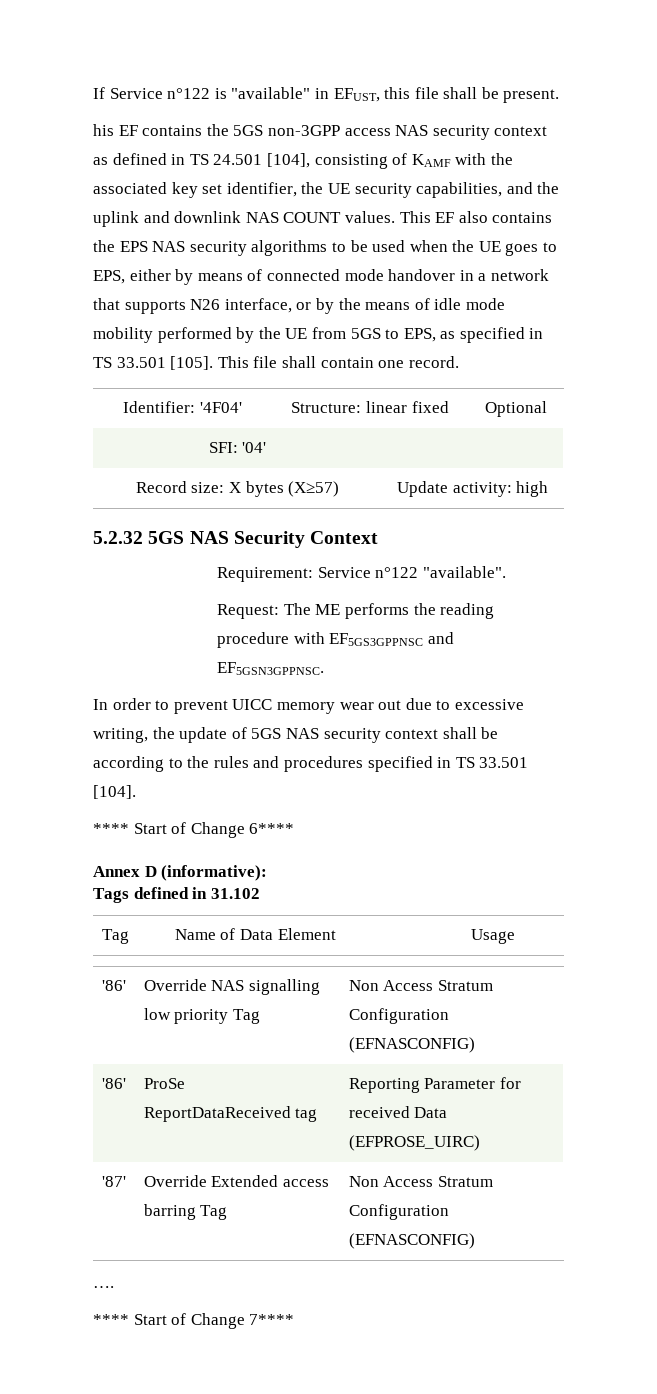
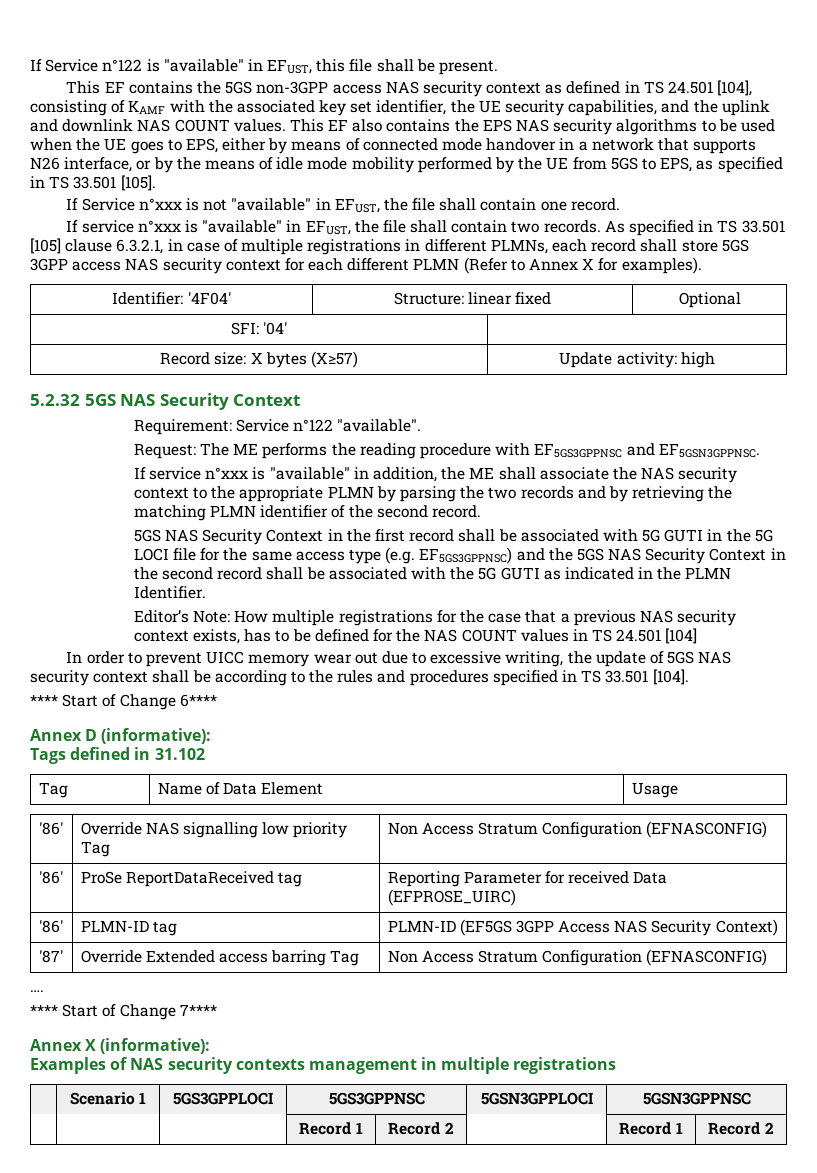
- his EF contains the 5GS non-3GPP access NAS security context as defined in TS 24.501 [104], consisting of KAMF with the associated key set identifier, the UE security capabilities, and the uplink and downlink NAS COUNT values.
+ This EF contains the 5GS non-3GPP access NAS security context as defined in TS 24.501 [104], consisting of KAMF with the associated key set identifier, the UE security capabilities, and the uplink and downlink NAS COUNT values.
- This EF also contains the EPS NAS security algorithms to be used when the UE goes to EPS, either by means of connected mode handover in a network that supports N26 interface, or by the means of idle mode mobility performed by the UE from 5GS to EPS, as specified in TS 33.501 [105]. This file shall contain one record.
+ This EF also contains the EPS NAS security algorithms to be used when the UE goes to EPS, either by means of connected mode handover in a network that supports N26 interface, or by the means of idle mode mobility performed by the UE from 5GS to EPS, as specified in TS 33.501 [105].
+ If Service n°xxx is not "available" in EFUST, the file shall contain one record.
+ If service n°xxx is "available" in EFUST, the file shall contain two records. As specified in TS 33.501 [105] clause 6.3.2.1, in case of multiple registrations in different PLMNs, each record shall store 5GS 3GPP access NAS security context for each different PLMN (Refer to Annex X for examples).
+ If service n°xxx is "available" in addition, the ME shall associate the NAS security context to the appropriate PLMN by parsing the two records and by retrieving the matching PLMN identifier of the second record.
+ 5GS NAS Security Context in the first record shall be associated with 5G GUTI in the 5G LOCI file for the same access type (e.g. EF5GS3GPPNSC) and the 5GS NAS Security Context in the second record shall be associated with the 5G GUTI as indicated in the PLMN Identifier.
+ Editor’s Note: How multiple registrations for the case that a previous NAS security context exists, has to be defined for the NAS COUNT values in TS 24.501 [104]
+ '86' | PLMN-ID tag | PLMN-ID (EF5GS 3GPP Access NAS Security Context)
+ Annex X (informative):
+ Examples of NAS security contexts management in multiple registrations
+ | Scenario 1 | 5GS3GPPLOCI | 5GS3GPPNSC | 5GSN3GPPLOCI | 5GSN3GPPNSC
+ | | | Record 1 | Record 2 | | Record 1 | Record 2

